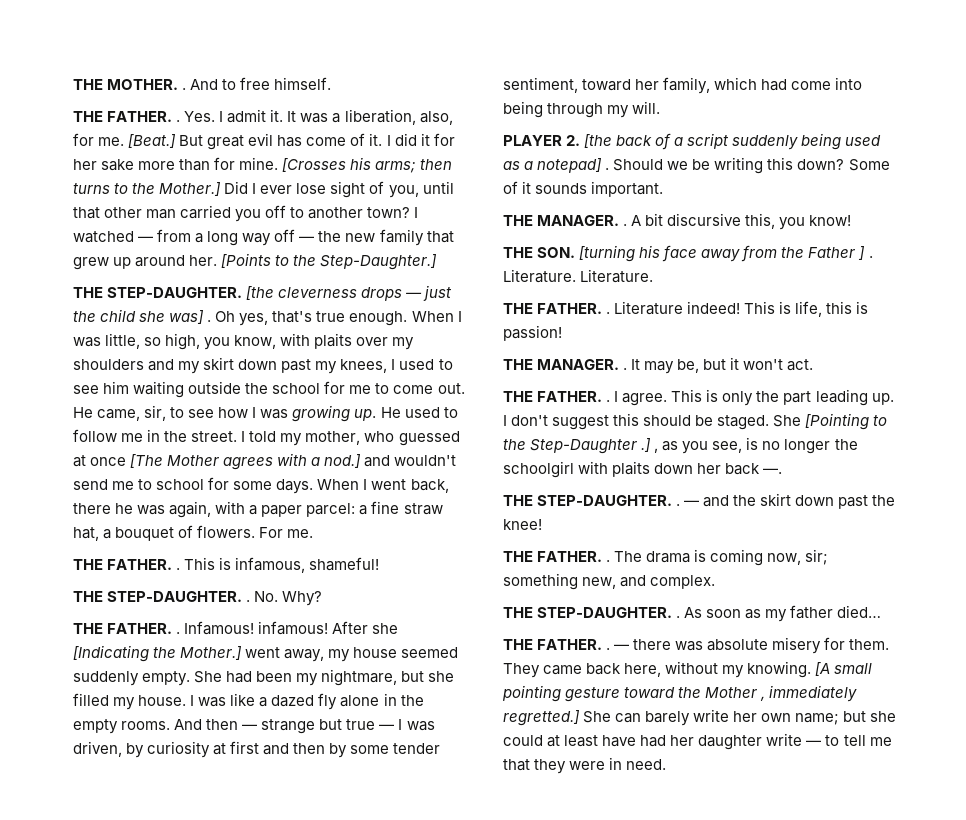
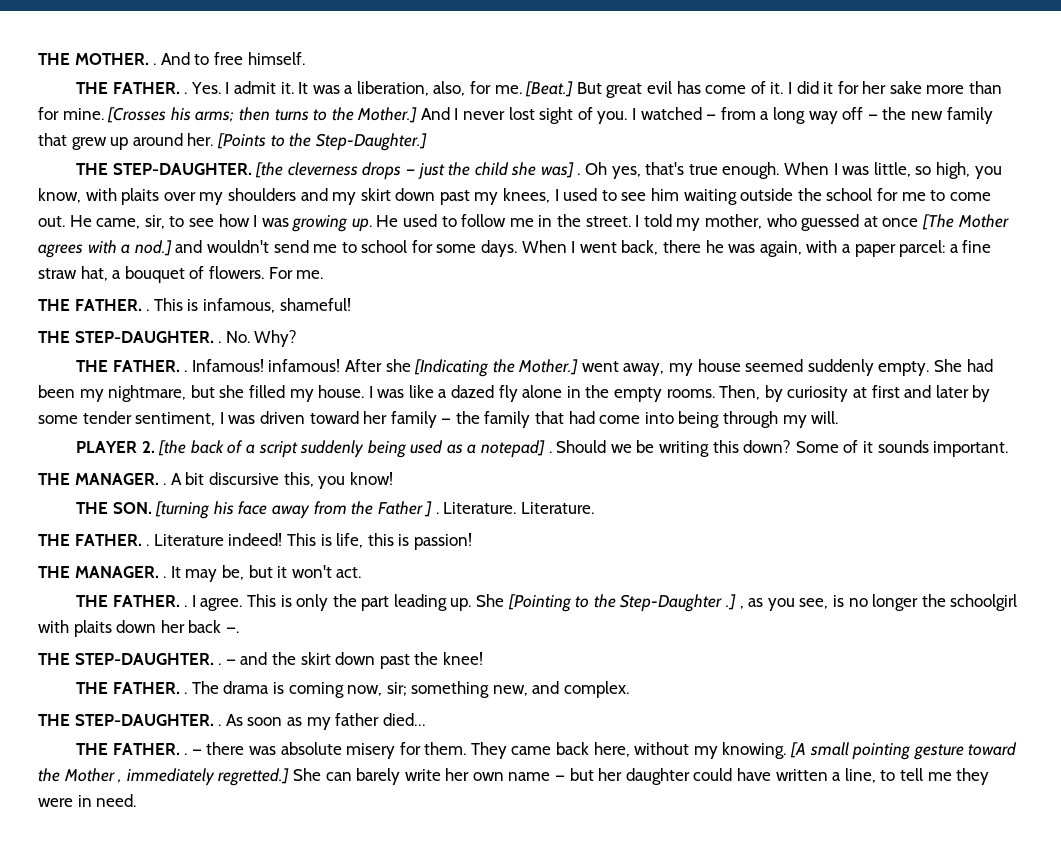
- Did I ever lose sight of you, until that other man carried you off to another town?
+ And I never lost sight of you.
- And then — strange but true — I was driven, by curiosity at first and then by some tender sentiment, toward her family, which had come into being through my will.
+ Then, by curiosity at first and later by some tender sentiment, I was driven toward her family — the family that had come into being through my will.
- I don't suggest this should be staged.
- She can barely write her own name; but she could at least have had her daughter write — to tell me that they were in need.
+ She can barely write her own name — but her daughter could have written a line, to tell me they were in need.

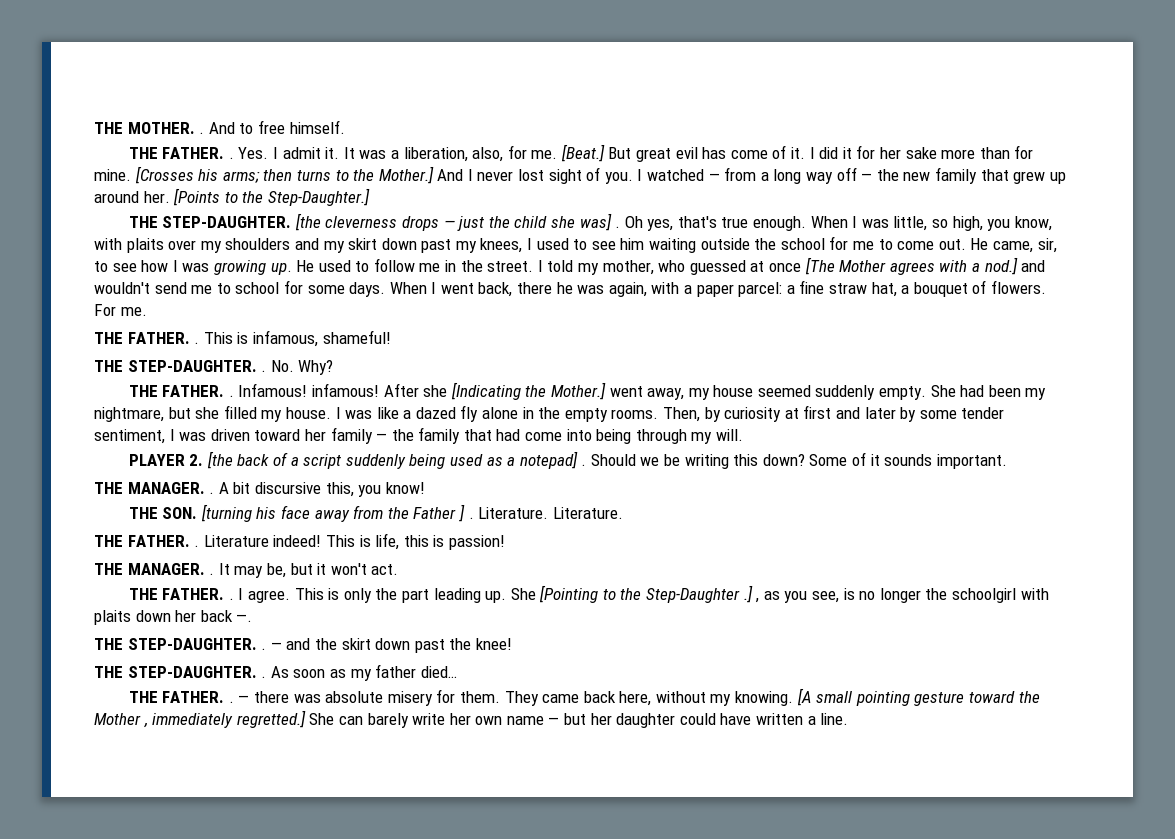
- THE FATHER. . The drama is coming now, sir; something new, and complex.
- She can barely write her own name — but her daughter could have written a line, to tell me they were in need.
+ She can barely write her own name — but her daughter could have written a line.

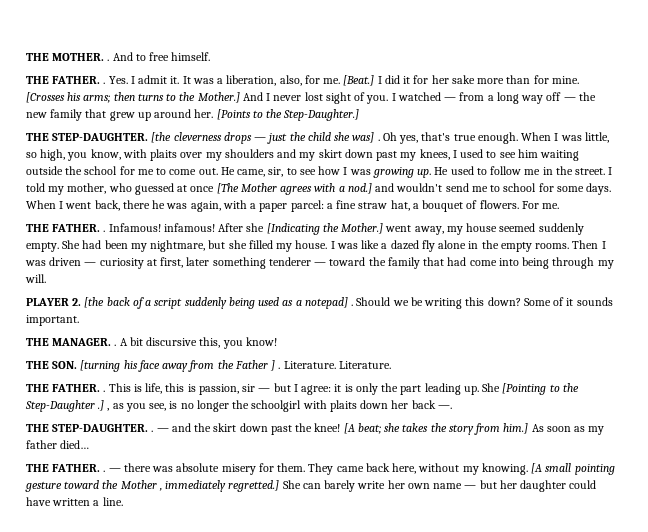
- But great evil has come of it.
- THE FATHER. . This is infamous, shameful!
- THE STEP-DAUGHTER. . No. Why?
- Then, by curiosity at first and later by some tender sentiment, I was driven toward her family — the family that had come into being through my will.
+ Then I was driven — curiosity at first, later something tenderer — toward the family that had come into being through my will.
- Literature indeed!
- This is life, this is passion!
- THE MANAGER. . It may be, but it won't act.
- THE FATHER. . I agree. This is only the part leading up.
+ This is life, this is passion, sir — but I agree: it is only the part leading up.
- — and the skirt down past the knee!
- THE STEP-DAUGHTER. .
+ — and the skirt down past the knee! [A beat; she takes the story from him.]

